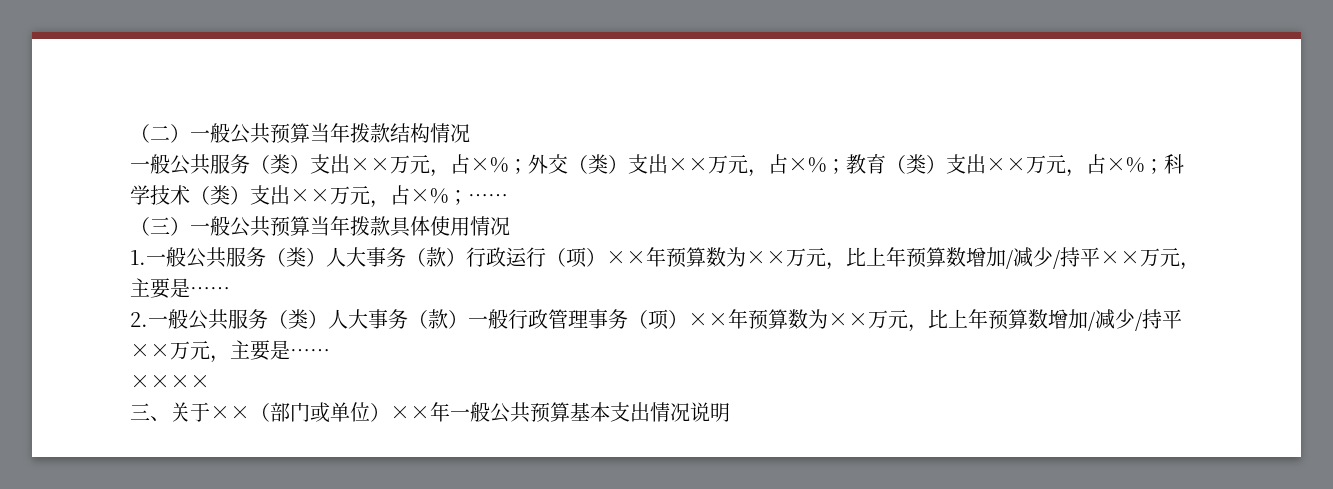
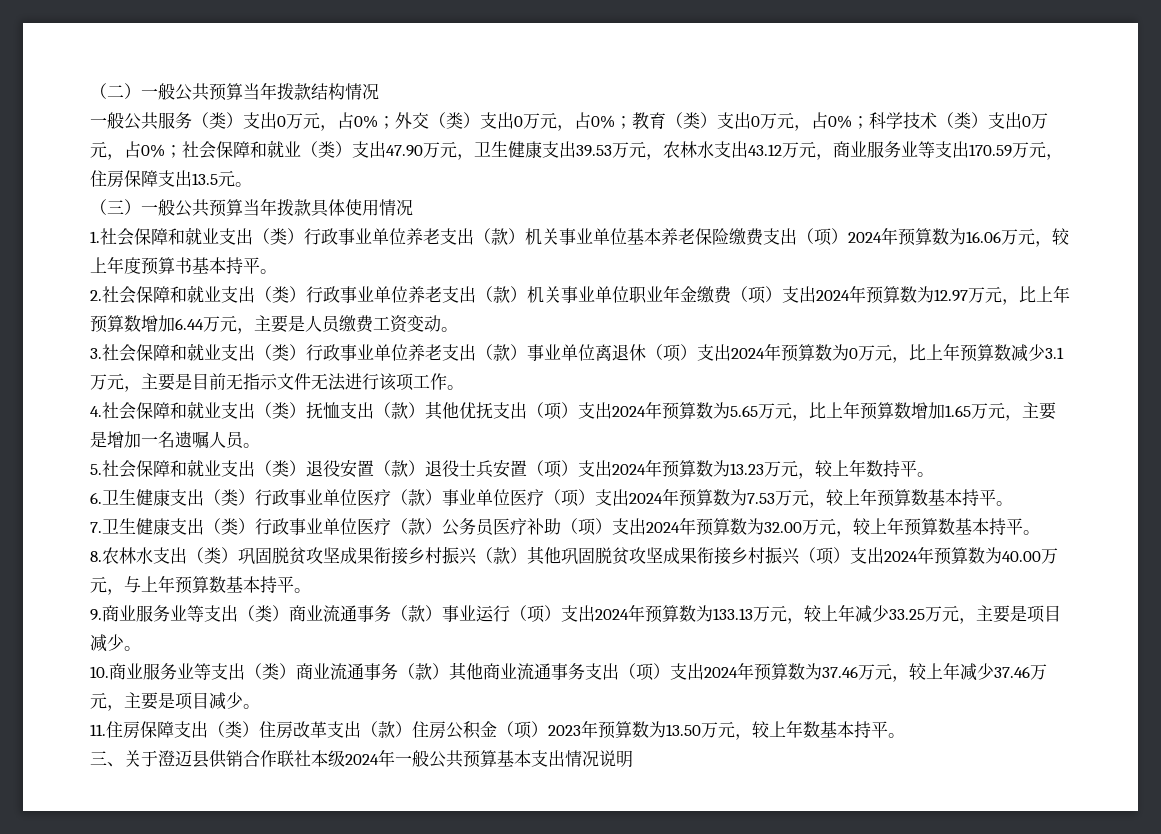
- 一般公共服务（类）支出××万元，占×%；外交（类）支出××万元，占×%；教育（类）支出××万元，占×%；科学技术（类）支出××万元，占×%；……
+ 一般公共服务（类）支出0万元，占0%；外交（类）支出0万元，占0%；教育（类）支出0万元，占0%；科学技术（类）支出0万元，占0%；社会保障和就业（类）支出47.90万元，卫生健康支出39.53万元，农林水支出43.12万元，商业服务业等支出170.59万元，住房保障支出13.5元。
- 1.一般公共服务（类）人大事务（款）行政运行（项）××年预算数为××万元，比上年预算数增加/减少/持平××万元，主要是……
- 2.一般公共服务（类）人大事务（款）一般行政管理事务（项）××年预算数为××万元，比上年预算数增加/减少/持平××万元，主要是……
- ××××
- 三、关于××（部门或单位）××年一般公共预算基本支出情况说明
+ 1.社会保障和就业支出（类）行政事业单位养老支出（款）机关事业单位基本养老保险缴费支出（项）2024年预算数为16.06万元，较上年度预算书基本持平。
+ 2.社会保障和就业支出（类）行政事业单位养老支出（款）机关事业单位职业年金缴费（项）支出2024年预算数为12.97万元，比上年预算数增加6.44万元，主要是人员缴费工资变动。
+ 3.社会保障和就业支出（类）行政事业单位养老支出（款）事业单位离退休（项）支出2024年预算数为0万元，比上年预算数减少3.1万元，主要是目前无指示文件无法进行该项工作。
+ 4.社会保障和就业支出（类）抚恤支出（款）其他优抚支出（项）支出2024年预算数为5.65万元，比上年预算数增加1.65万元，主要是增加一名遗嘱人员。
+ 5.社会保障和就业支出（类）退役安置（款）退役士兵安置（项）支出2024年预算数为13.23万元，较上年数持平。
+ 6.卫生健康支出（类）行政事业单位医疗（款）事业单位医疗（项）支出2024年预算数为7.53万元，较上年预算数基本持平。
+ 7.卫生健康支出（类）行政事业单位医疗（款）公务员医疗补助（项）支出2024年预算数为32.00万元，较上年预算数基本持平。
+ 8.农林水支出（类）巩固脱贫攻坚成果衔接乡村振兴（款）其他巩固脱贫攻坚成果衔接乡村振兴（项）支出2024年预算数为40.00万元，与上年预算数基本持平。
+ 9.商业服务业等支出（类）商业流通事务（款）事业运行（项）支出2024年预算数为133.13万元，较上年减少33.25万元，主要是项目减少。
+ 10.商业服务业等支出（类）商业流通事务（款）其他商业流通事务支出（项）支出2024年预算数为37.46万元，较上年减少37.46万元，主要是项目减少。
+ 11.住房保障支出（类）住房改革支出（款）住房公积金（项）2023年预算数为13.50万元，较上年数基本持平。
+ 三、关于澄迈县供销合作联社本级2024年一般公共预算基本支出情况说明

